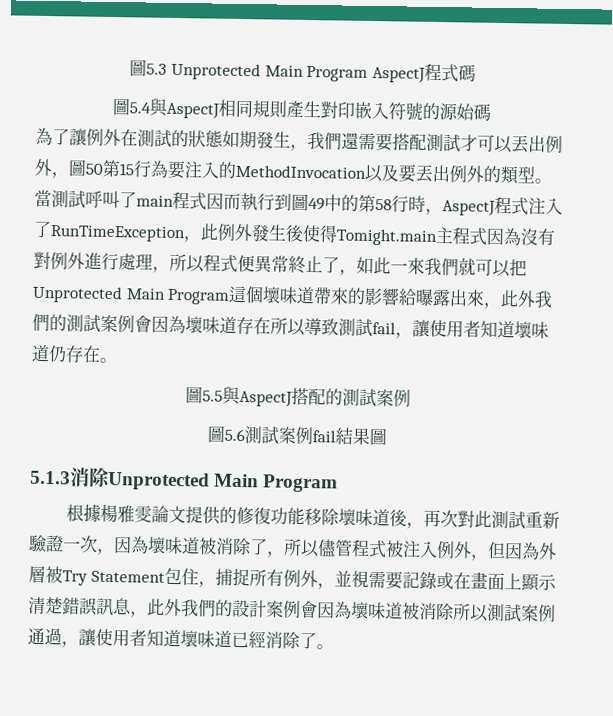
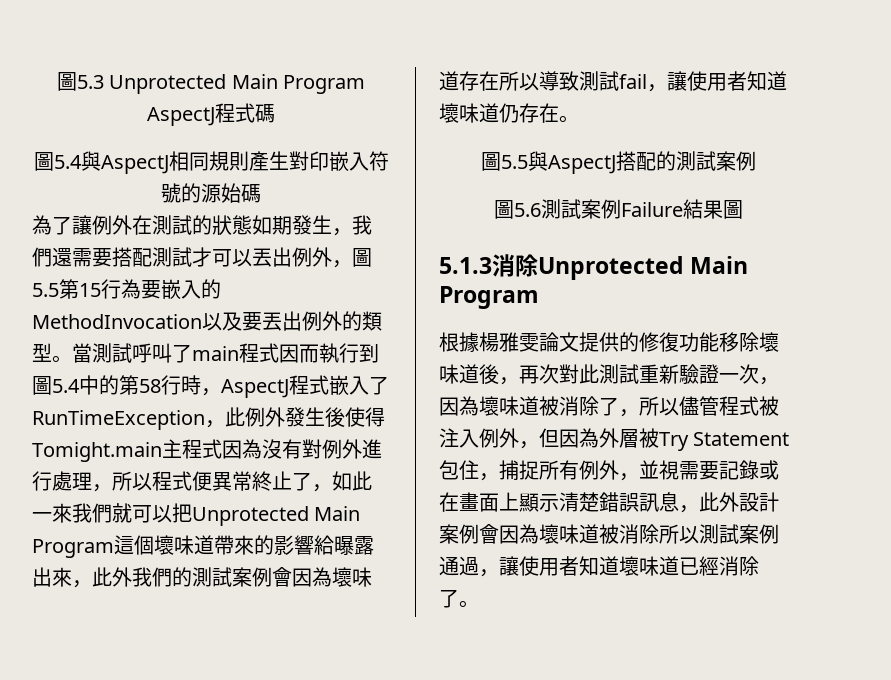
- 為了讓例外在測試的狀態如期發生，我們還需要搭配測試才可以丟出例外，圖50第15行為要注入的MethodInvocation以及要丟出例外的類型。
+ 為了讓例外在測試的狀態如期發生，我們還需要搭配測試才可以丟出例外，圖5.5第15行為要嵌入的MethodInvocation以及要丟出例外的類型。
- 當測試呼叫了main程式因而執行到圖49中的第58行時，AspectJ程式注入了RunTimeException，此例外發生後使得Tomight.main主程式因為沒有對例外進行處理，所以程式便異常終止了，如此一來我們就可以把Unprotected Main Program這個壞味道帶來的影響給曝露出來，此外我們的測試案例會因為壞味道存在所以導致測試fail，讓使用者知道壞味道仍存在。
+ 當測試呼叫了main程式因而執行到圖5.4中的第58行時，AspectJ程式嵌入了RunTimeException，此例外發生後使得Tomight.main主程式因為沒有對例外進行處理，所以程式便異常終止了，如此一來我們就可以把Unprotected Main Program這個壞味道帶來的影響給曝露出來，此外我們的測試案例會因為壞味道存在所以導致測試fail，讓使用者知道壞味道仍存在。
- 圖5.6測試案例fail結果圖
+ 圖5.6測試案例Failure結果圖
- 根據楊雅雯論文提供的修復功能移除壞味道後，再次對此測試重新驗證一次，因為壞味道被消除了，所以儘管程式被注入例外，但因為外層被Try Statement包住，捕捉所有例外，並視需要記錄或在畫面上顯示清楚錯誤訊息，此外我們的設計案例會因為壞味道被消除所以測試案例通過，讓使用者知道壞味道已經消除了。
+ 根據楊雅雯論文提供的修復功能移除壞味道後，再次對此測試重新驗證一次，因為壞味道被消除了，所以儘管程式被注入例外，但因為外層被Try Statement包住，捕捉所有例外，並視需要記錄或在畫面上顯示清楚錯誤訊息，此外設計案例會因為壞味道被消除所以測試案例通過，讓使用者知道壞味道已經消除了。

